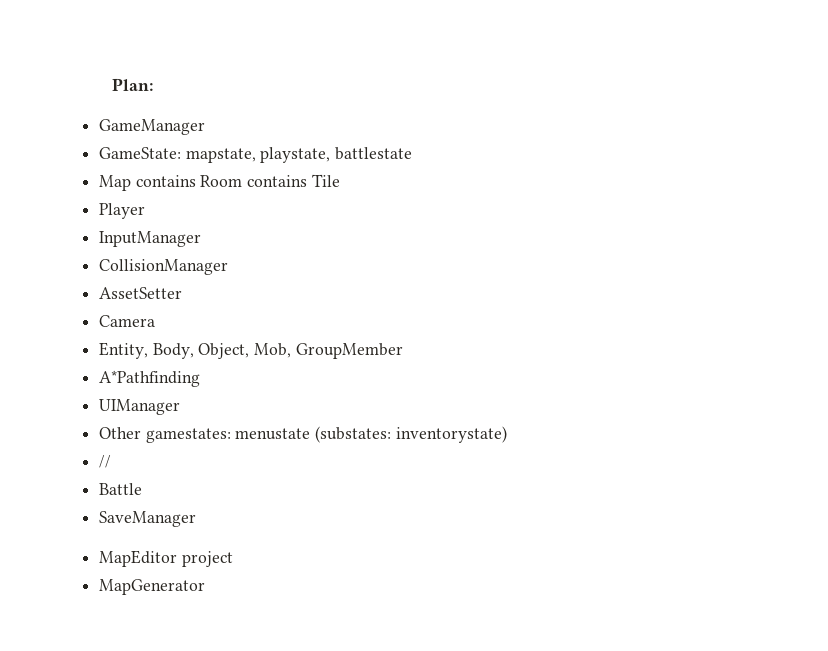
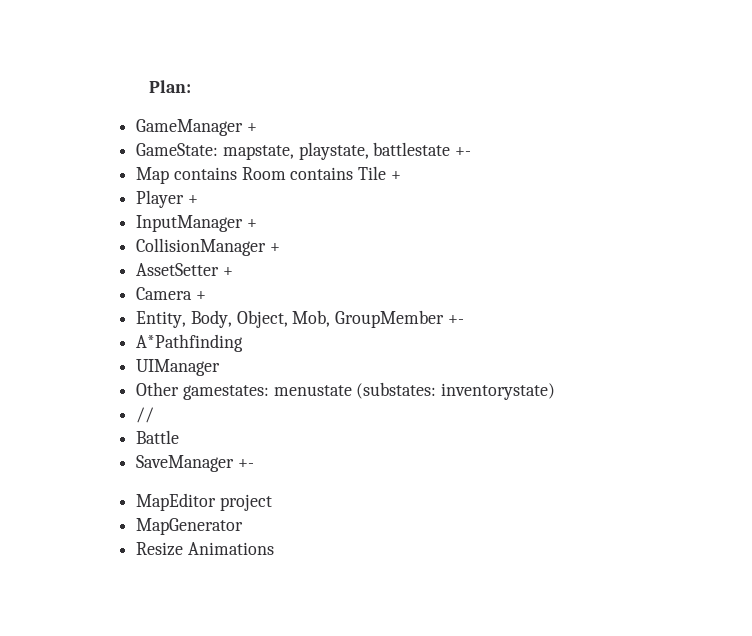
- GameManager
+ GameManager +
- GameState: mapstate, playstate, battlestate
+ GameState: mapstate, playstate, battlestate +-
- Map contains Room contains Tile
+ Map contains Room contains Tile +
- Player
+ Player +
- InputManager
+ InputManager +
- CollisionManager
+ CollisionManager +
- AssetSetter
+ AssetSetter +
- Camera
+ Camera +
- Entity, Body, Object, Mob, GroupMember
+ Entity, Body, Object, Mob, GroupMember +-
- SaveManager
+ SaveManager +-
+ Resize Animations

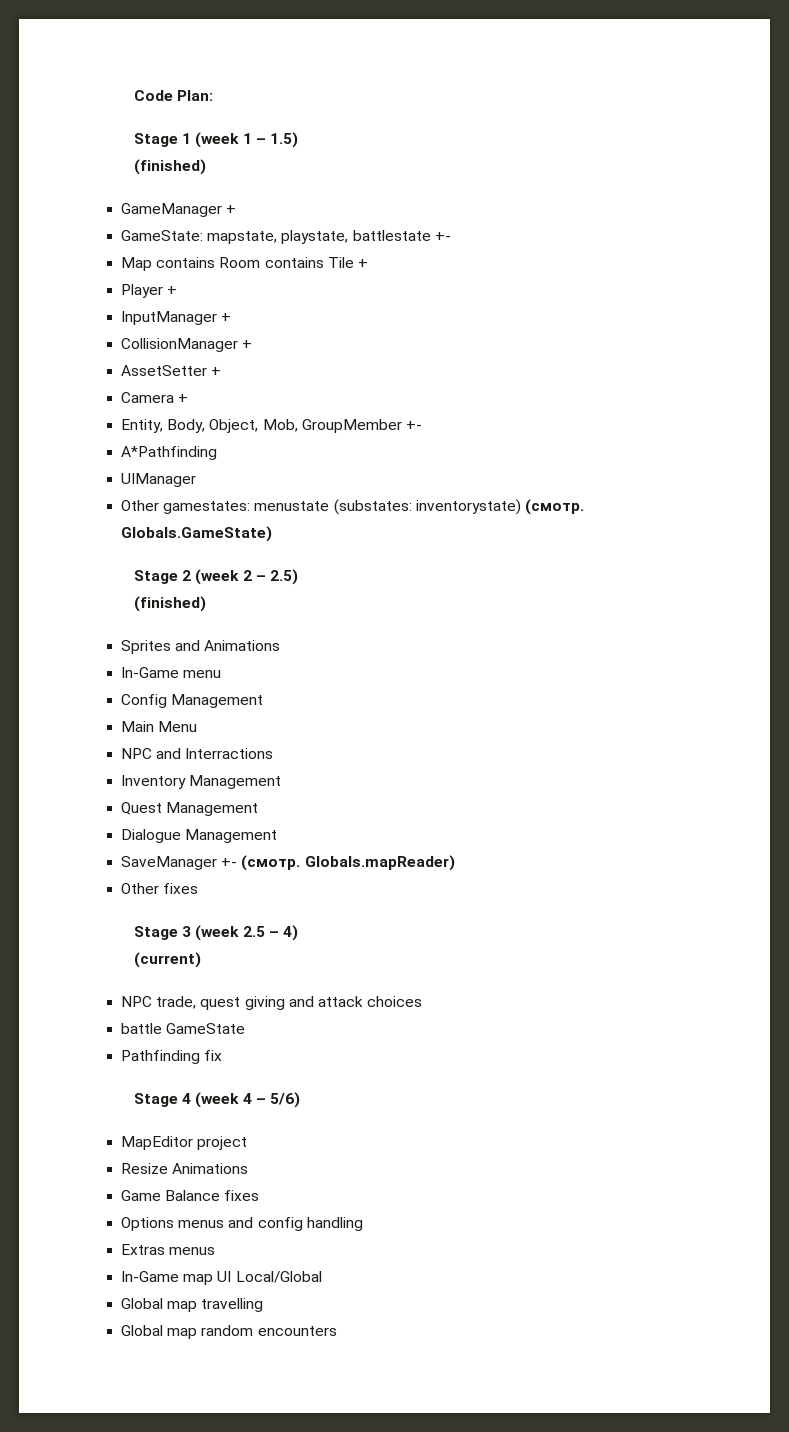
- Plan:
+ Code Plan:
+ Stage 1 (week 1 – 1.5)
+ (finished)
- Other gamestates: menustate (substates: inventorystate)
- //
- Battle
- SaveManager +-
+ Other gamestates: menustate (substates: inventorystate) (смотр. Globals.GameState)
+ Stage 2 (week 2 – 2.5)
+ (finished)
+ Sprites and Animations
+ In-Game menu
+ Config Management
+ Main Menu
+ NPC and Interractions
+ Inventory Management
+ Quest Management
+ Dialogue Management
+ SaveManager +- (смотр. Globals.mapReader)
+ Other fixes
+ Stage 3 (week 2.5 – 4)
+ (current)
+ NPC trade, quest giving and attack choices
+ battle GameState
+ Pathfinding fix
+ Stage 4 (week 4 – 5/6)
- MapGenerator
+ Game Balance fixes
+ Options menus and config handling
+ Extras menus
+ In-Game map UI Local/Global
+ Global map travelling
+ Global map random encounters

